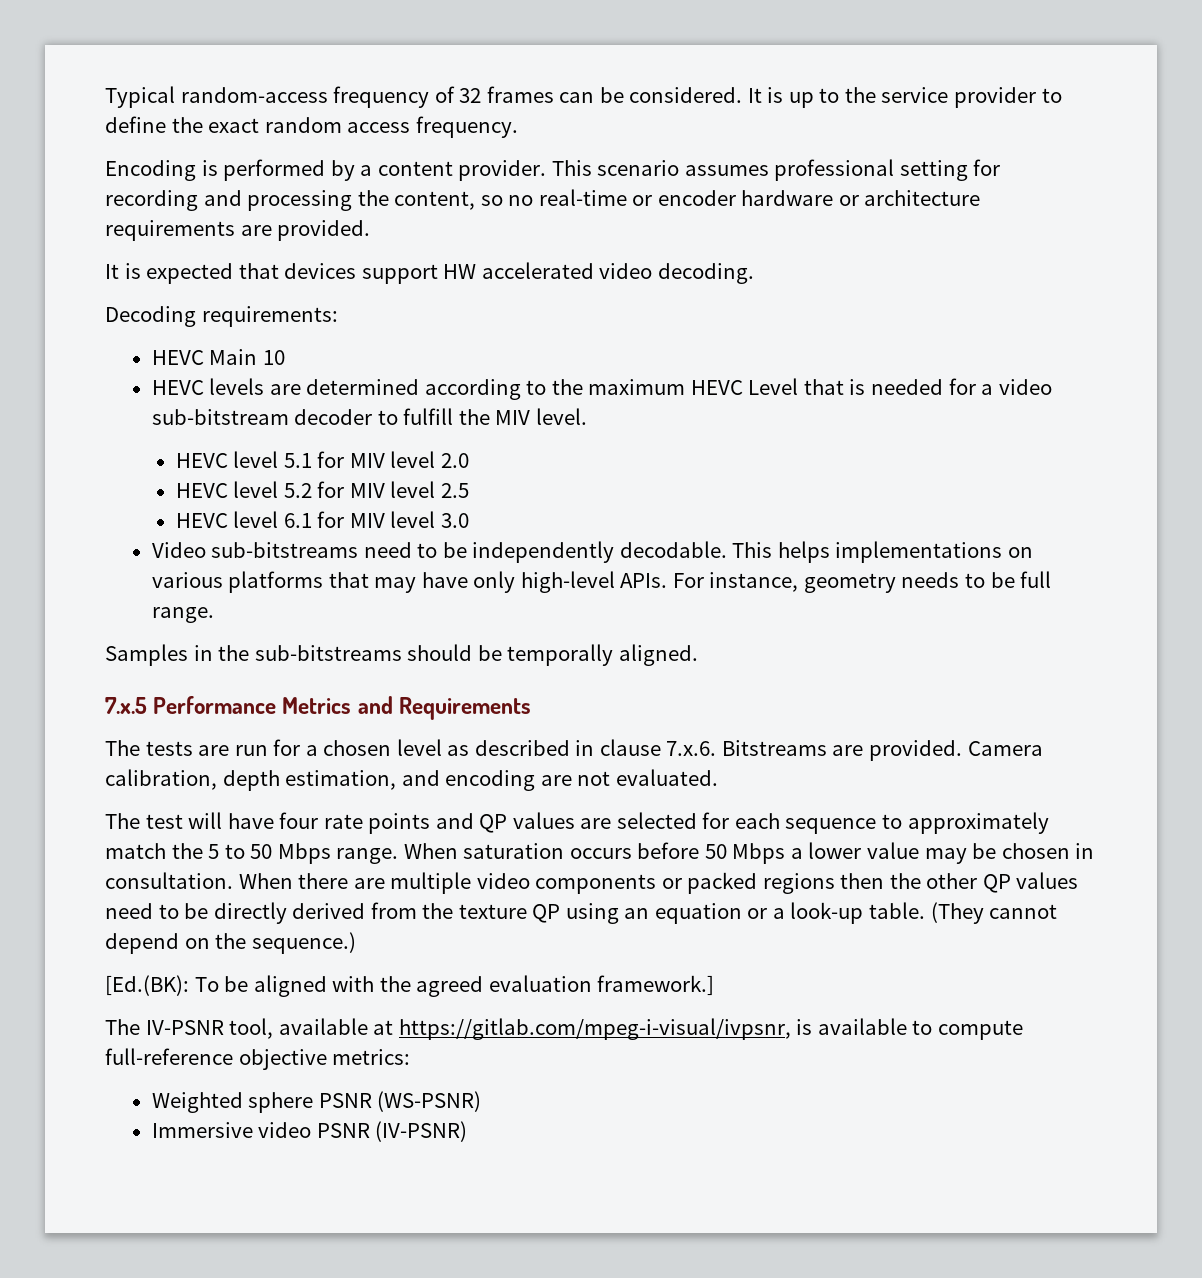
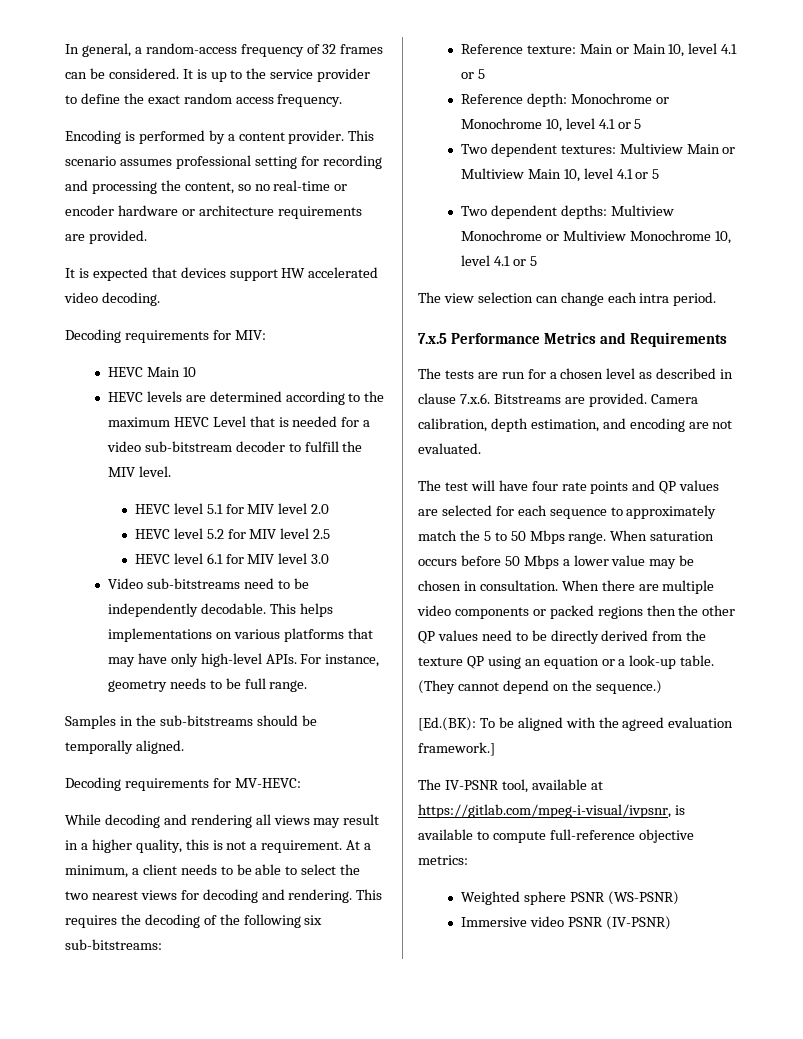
- Typical random-access frequency of 32 frames can be considered.
+ In general, a random-access frequency of 32 frames can be considered.
- Decoding requirements:
+ Decoding requirements for MIV:
+ Decoding requirements for MV-HEVC:
+ While decoding and rendering all views may result in a higher quality, this is not a requirement. At a minimum, a client needs to be able to select the two nearest views for decoding and rendering. This requires the decoding of the following six sub-bitstreams:
+ Reference texture: Main or Main 10, level 4.1 or 5
+ Reference depth: Monochrome or Monochrome 10, level 4.1 or 5
+ Two dependent textures: Multiview Main or Multiview Main 10, level 4.1 or 5
+ Two dependent depths: Multiview Monochrome or Multiview Monochrome 10, level 4.1 or 5
+ The view selection can change each intra period.

